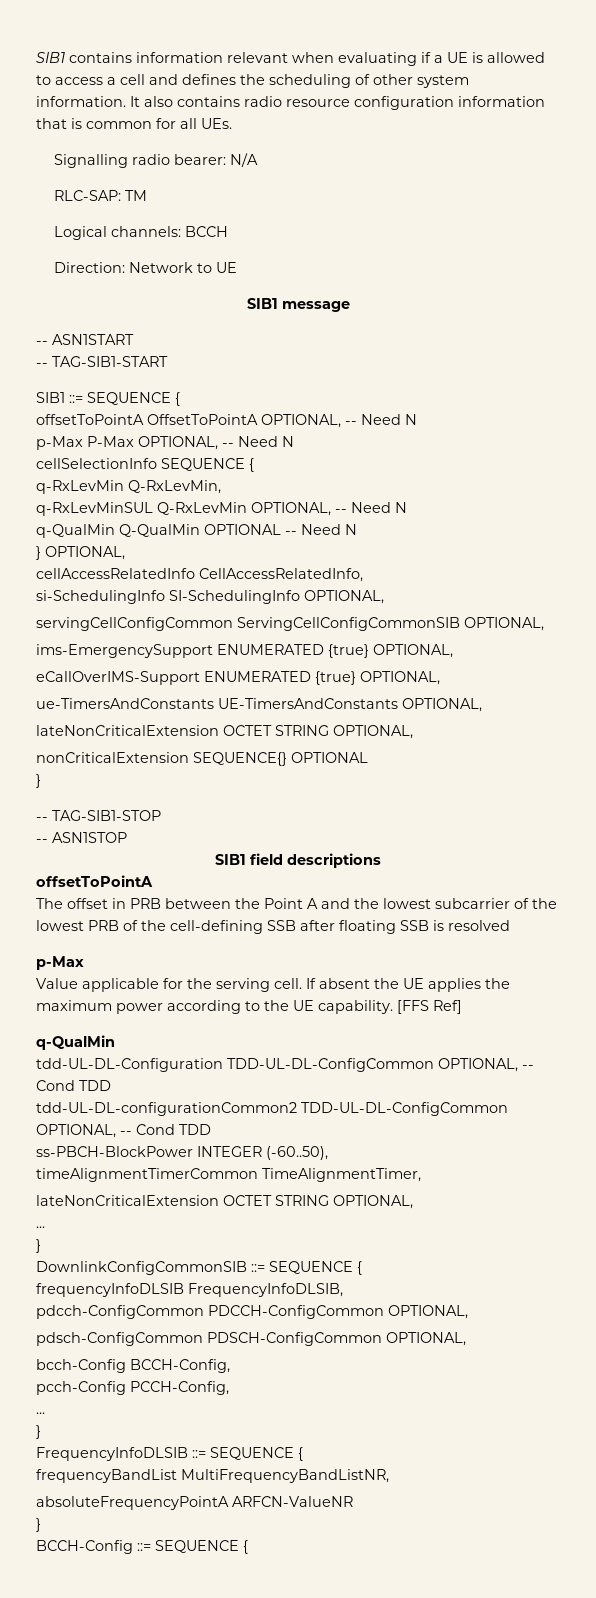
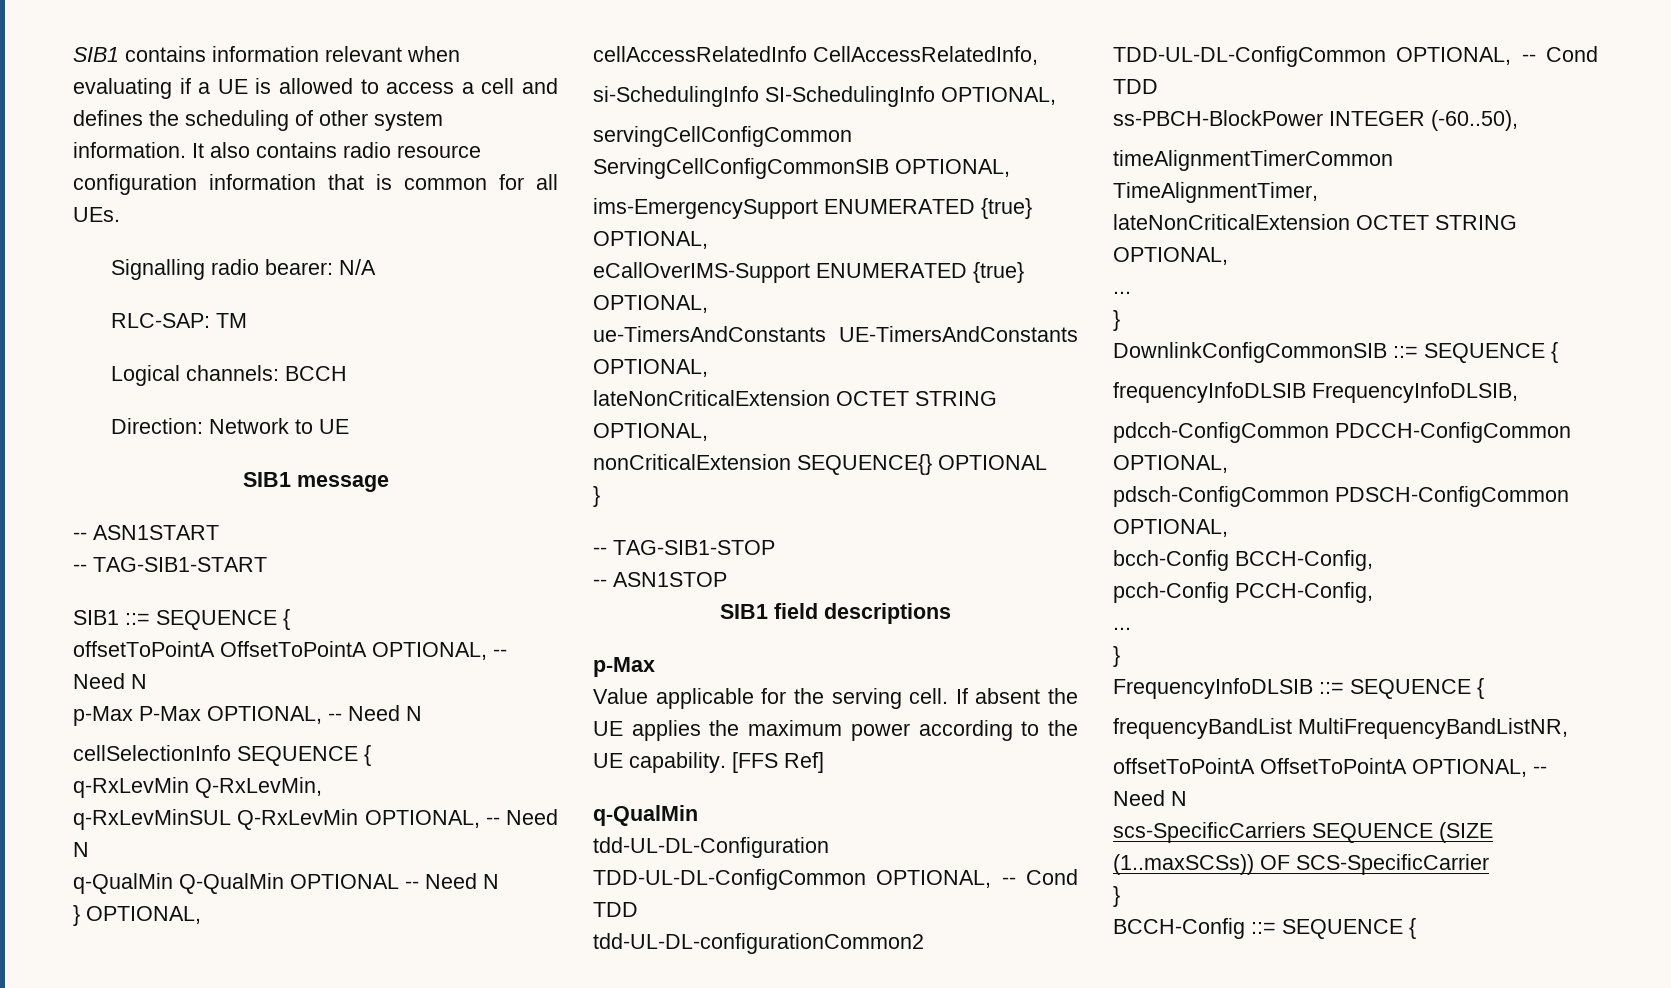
  SIB1 field descriptions
- offsetToPointA
- The offset in PRB between the Point A and the lowest subcarrier of the lowest PRB of the cell-defining SSB after floating SSB is resolved
  frequencyBandList MultiFrequencyBandListNR,
- absoluteFrequencyPointA ARFCN-ValueNR
+ offsetToPointA OffsetToPointA OPTIONAL, -- Need N
+ scs-SpecificCarriers SEQUENCE (SIZE (1..maxSCSs)) OF SCS-SpecificCarrier

